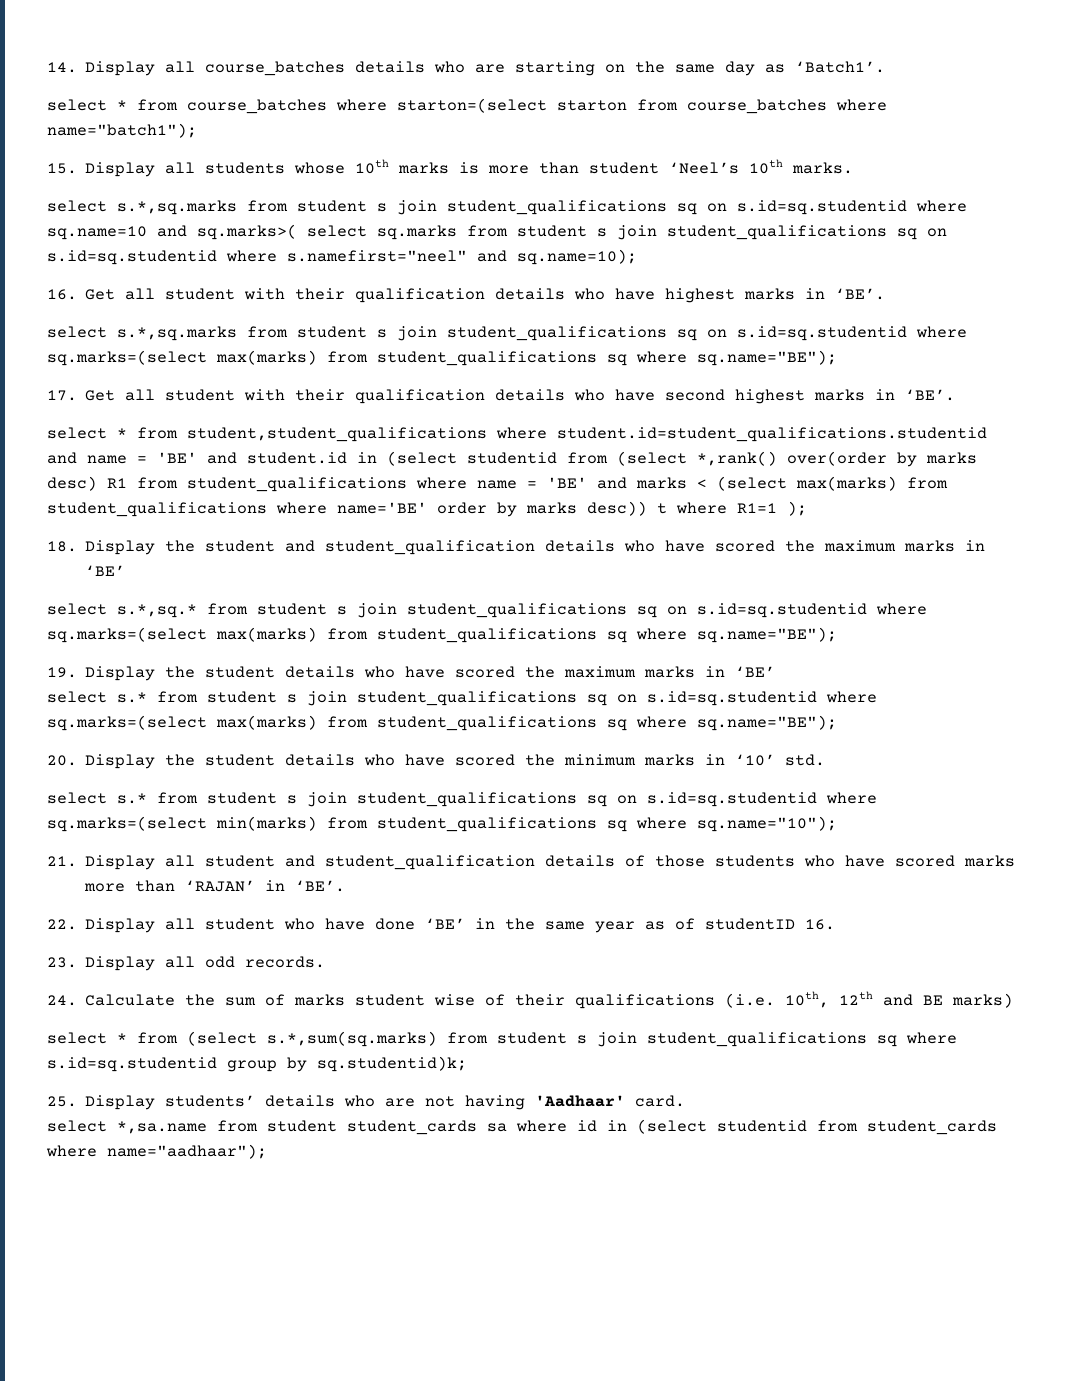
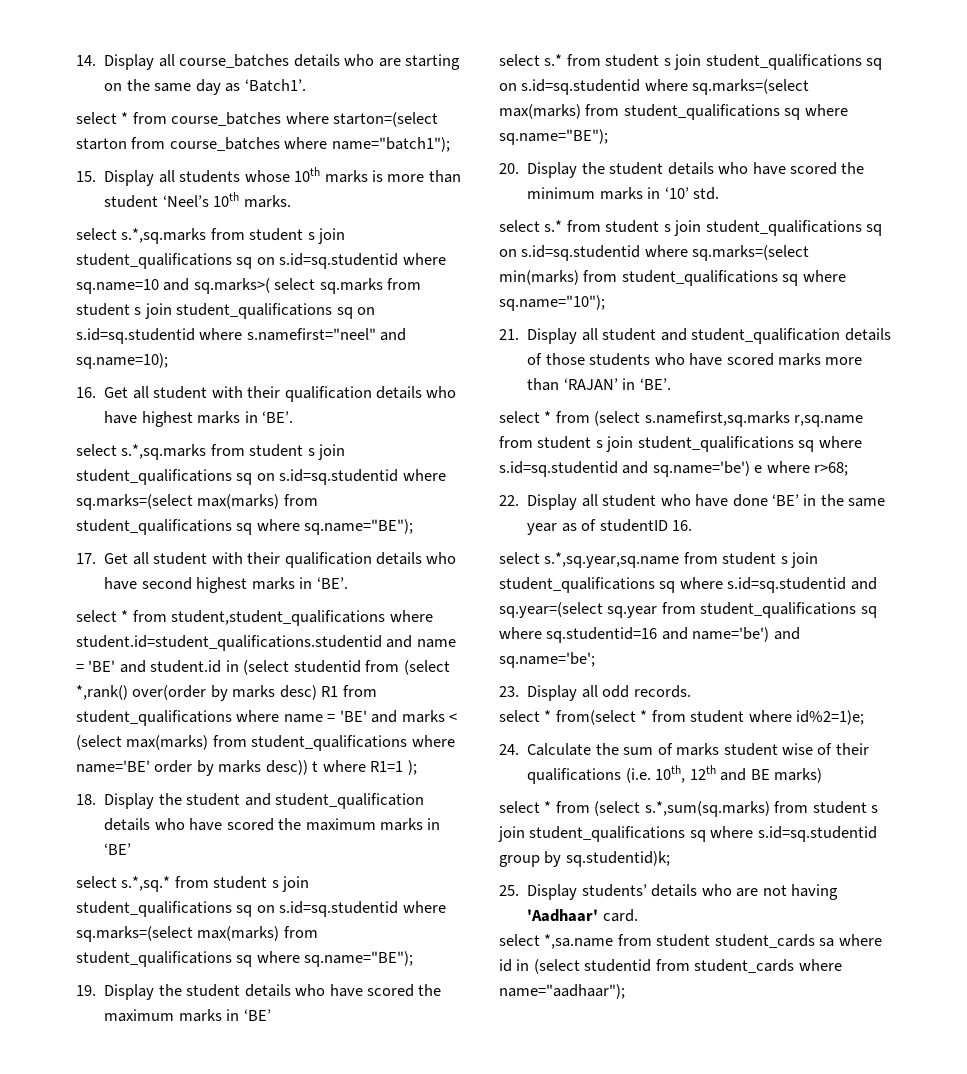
+ select * from (select s.namefirst,sq.marks r,sq.name from student s join student_qualifications sq where s.id=sq.studentid and sq.name='be') e where r>68;
+ select s.*,sq.year,sq.name from student s join student_qualifications sq where s.id=sq.studentid and sq.year=(select sq.year from student_qualifications sq where sq.studentid=16 and name='be') and sq.name='be';
+ select * from(select * from student where id%2=1)e;

